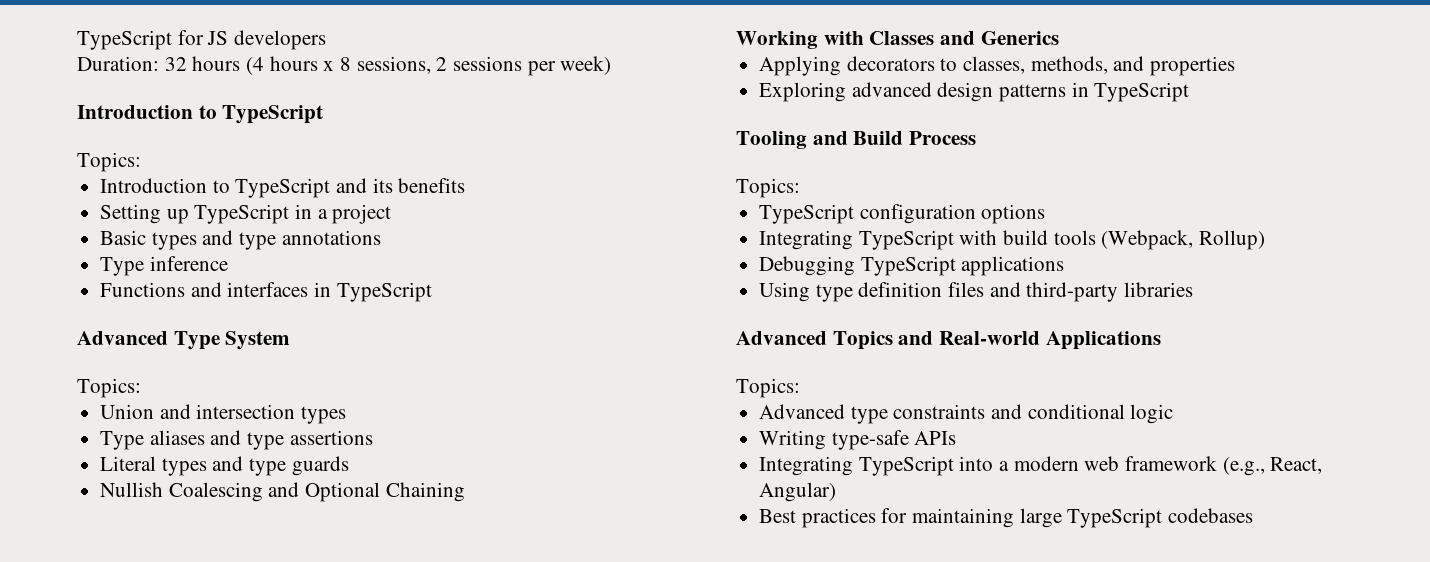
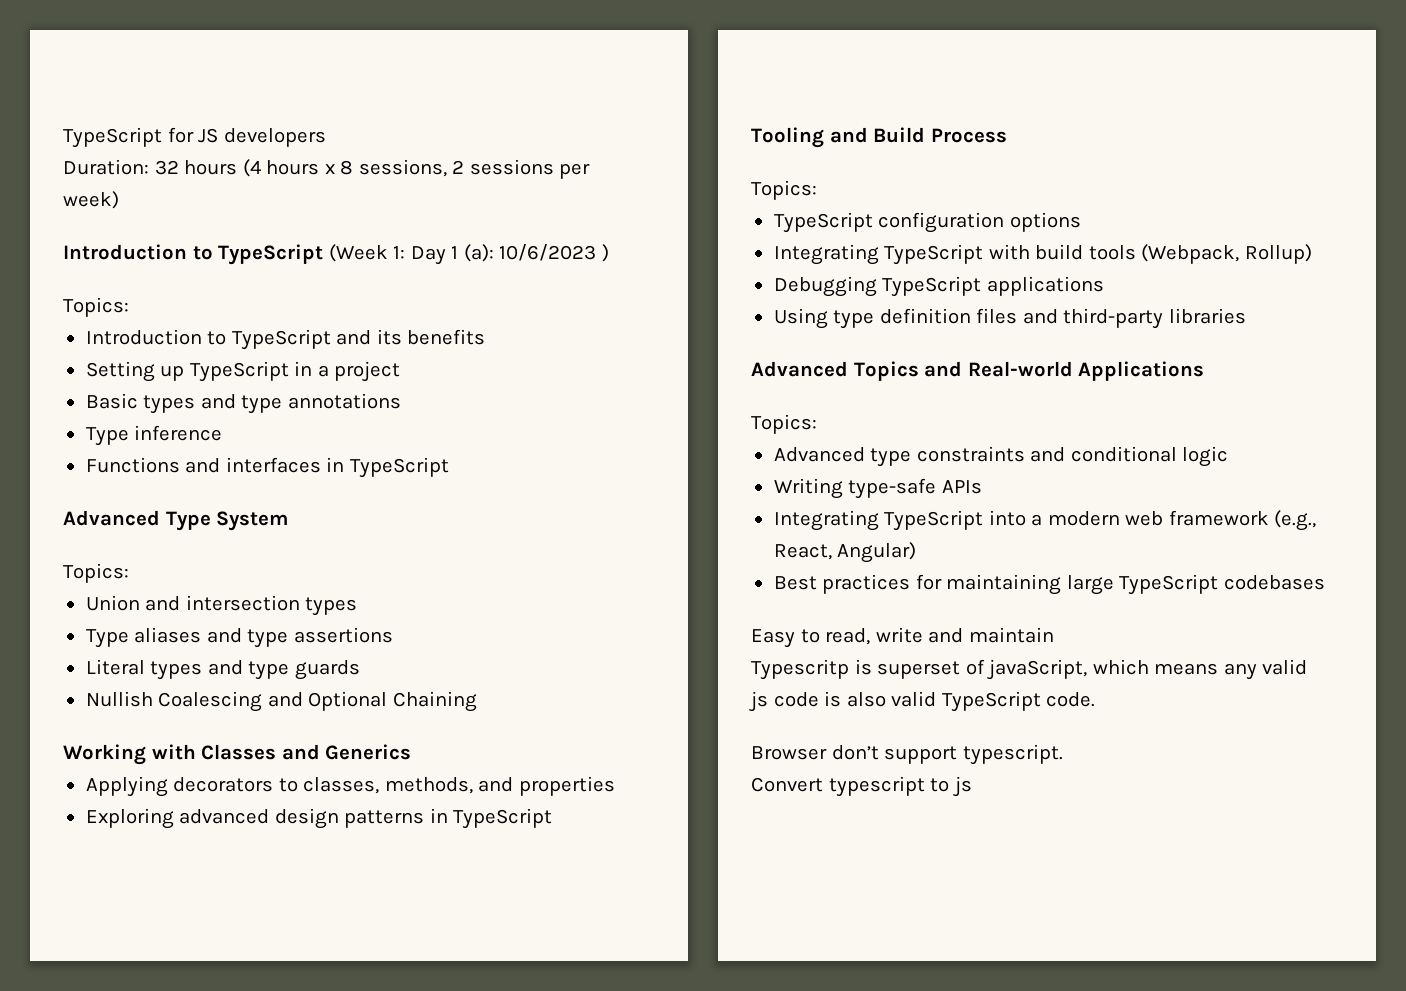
  Duration: 32 hours (4 hours x 8 sessions, 2 sessions per week)
- Introduction to TypeScript
+ Introduction to TypeScript (Week 1: Day 1 (a): 10/6/2023 )
+ Easy to read, write and maintain
+ Typescritp is superset of javaScript, which means any valid js code is also valid TypeScript code.
+ Browser don’t support typescript.
+ Convert typescript to js

